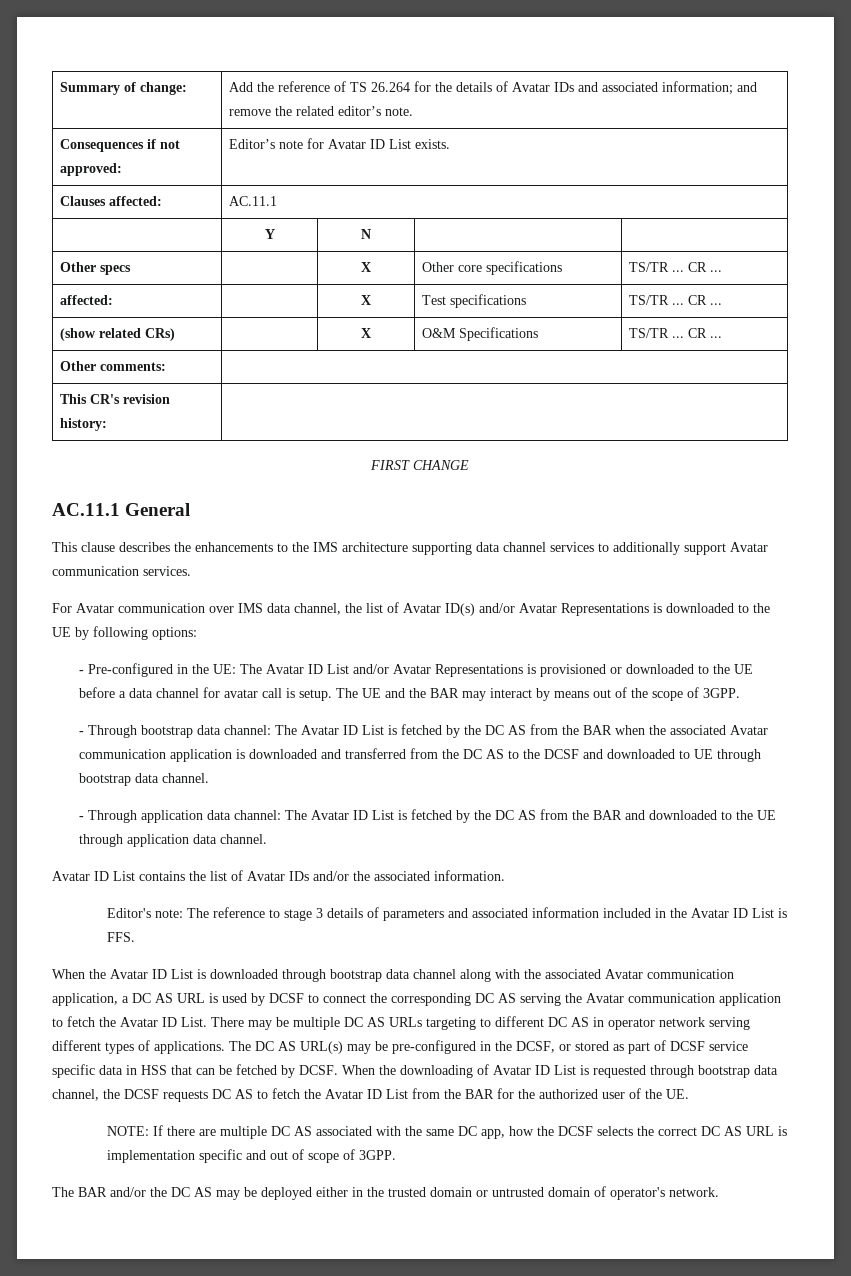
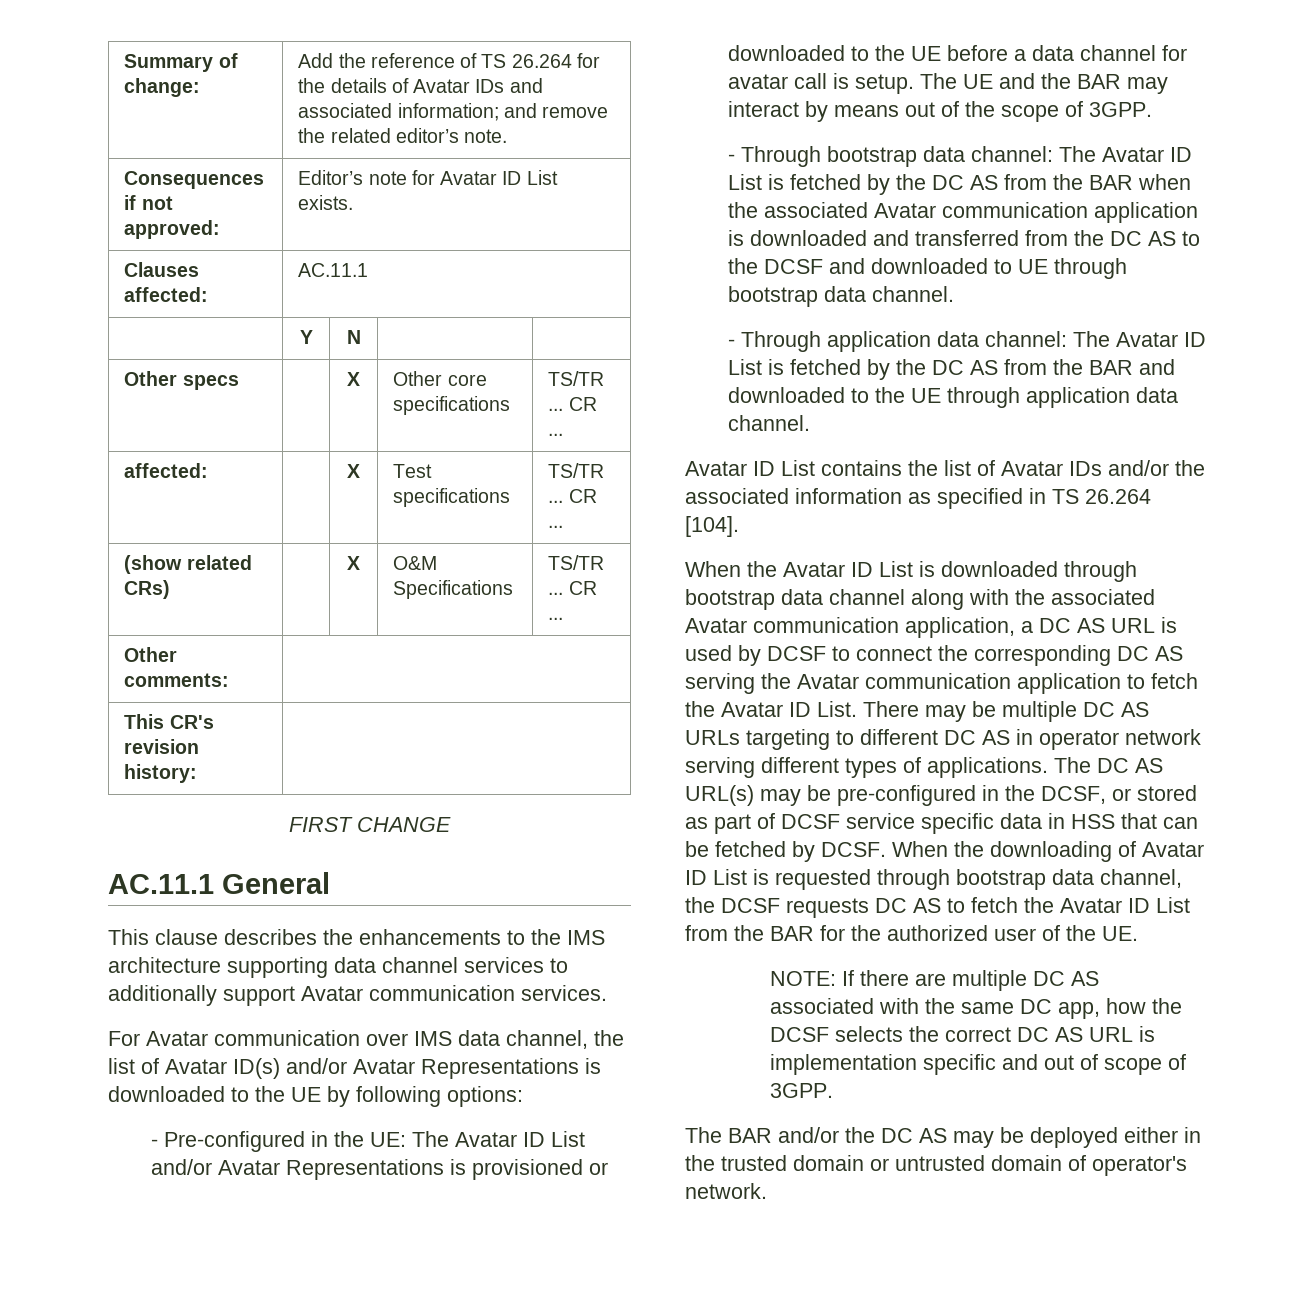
- Avatar ID List contains the list of Avatar IDs and/or the associated information.
- Editor's note: The reference to stage 3 details of parameters and associated information included in the Avatar ID List is FFS.
+ Avatar ID List contains the list of Avatar IDs and/or the associated information as specified in TS 26.264 [104].

